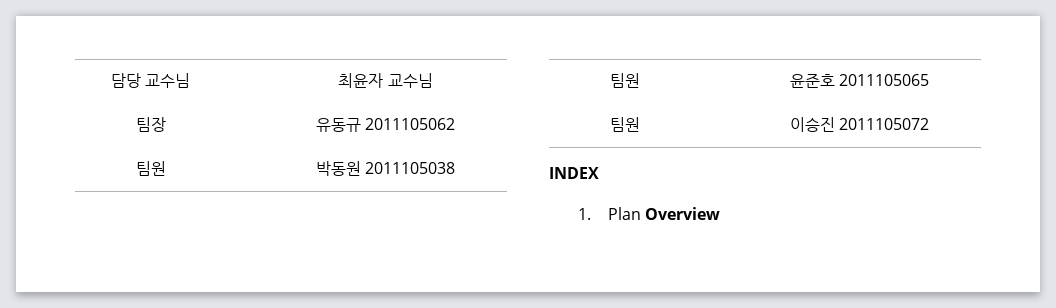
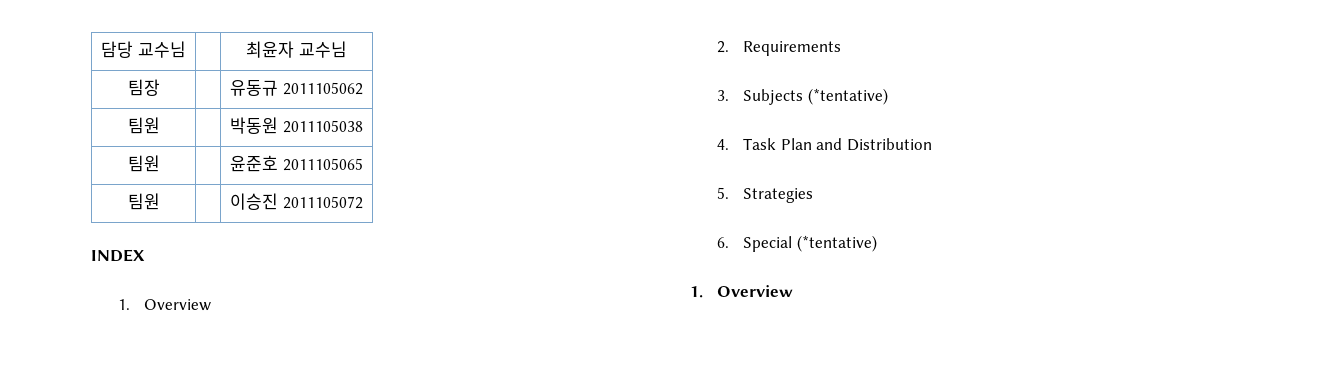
  INDEX
- 1. Plan Overview
+ 1. Overview
+ 2. Requirements
+ 3. Subjects (*tentative)
+ 4. Task Plan and Distribution
+ 5. Strategies
+ 6. Special (*tentative)
+ 1. Overview

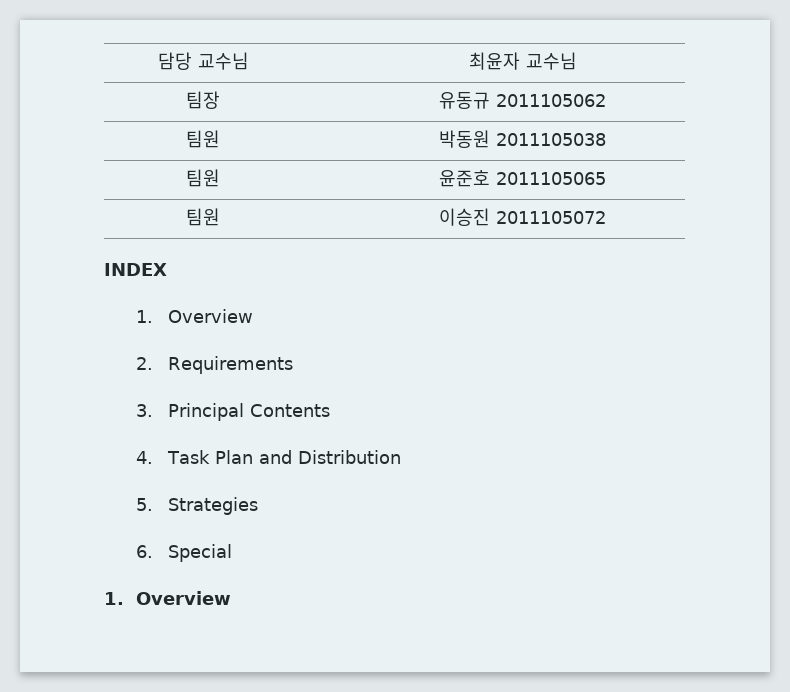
- 3. Subjects (*tentative)
+ 3. Principal Contents
- 6. Special (*tentative)
+ 6. Special

